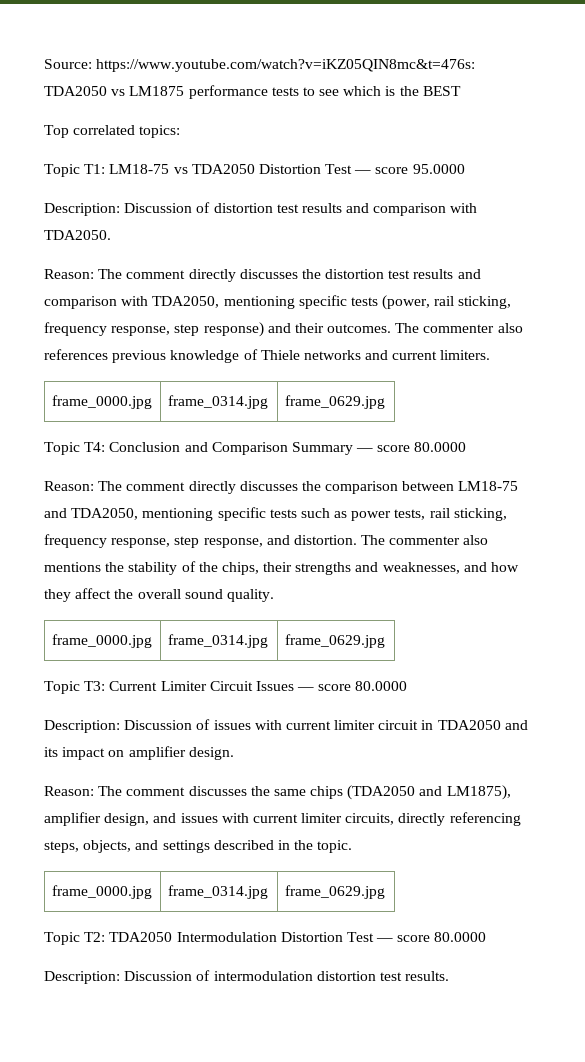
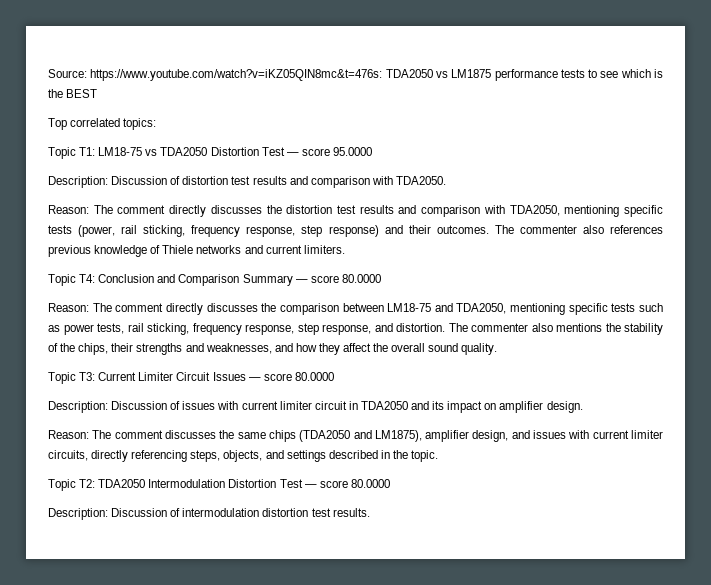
  The commenter also references previous knowledge of Thiele networks and current limiters.
- frame_0000.jpg | frame_0314.jpg | frame_0629.jpg
  The commenter also mentions the stability of the chips, their strengths and weaknesses, and how they affect the overall sound quality.
- frame_0000.jpg | frame_0314.jpg | frame_0629.jpg
  Reason: The comment discusses the same chips (TDA2050 and LM1875), amplifier design, and issues with current limiter circuits, directly referencing steps, objects, and settings described in the topic.
- frame_0000.jpg | frame_0314.jpg | frame_0629.jpg

